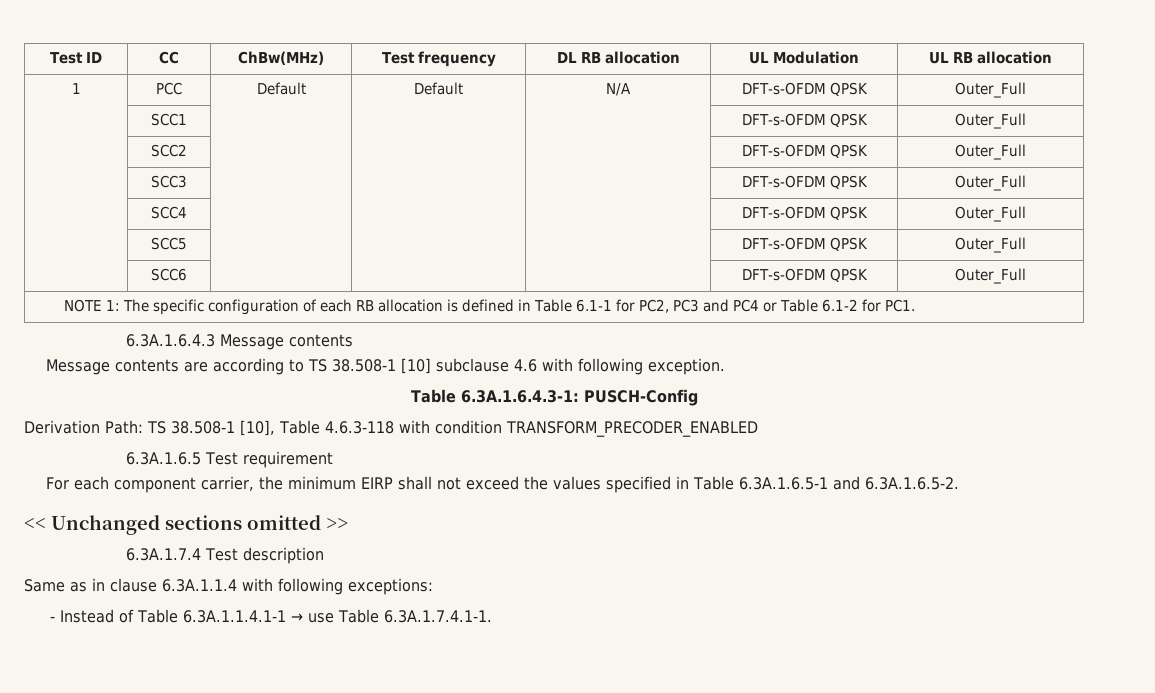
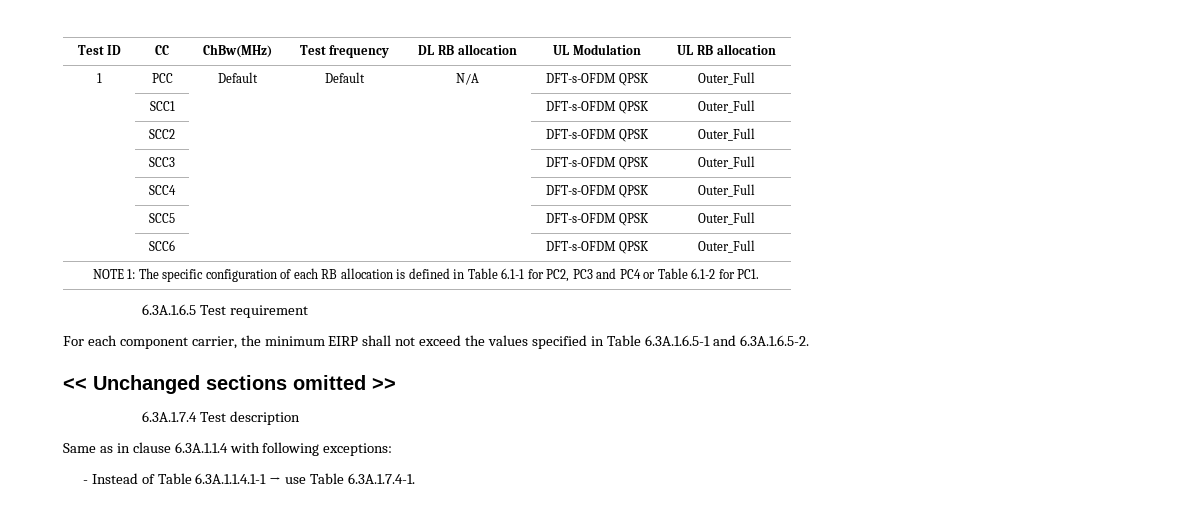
- 6.3A.1.6.4.3 Message contents
- Message contents are according to TS 38.508-1 [10] subclause 4.6 with following exception.
- Table 6.3A.1.6.4.3-1: PUSCH-Config
- Derivation Path: TS 38.508-1 [10], Table 4.6.3-118 with condition TRANSFORM_PRECODER_ENABLED
- - Instead of Table 6.3A.1.1.4.1-1 → use Table 6.3A.1.7.4.1-1.
+ - Instead of Table 6.3A.1.1.4.1-1 → use Table 6.3A.1.7.4-1.

